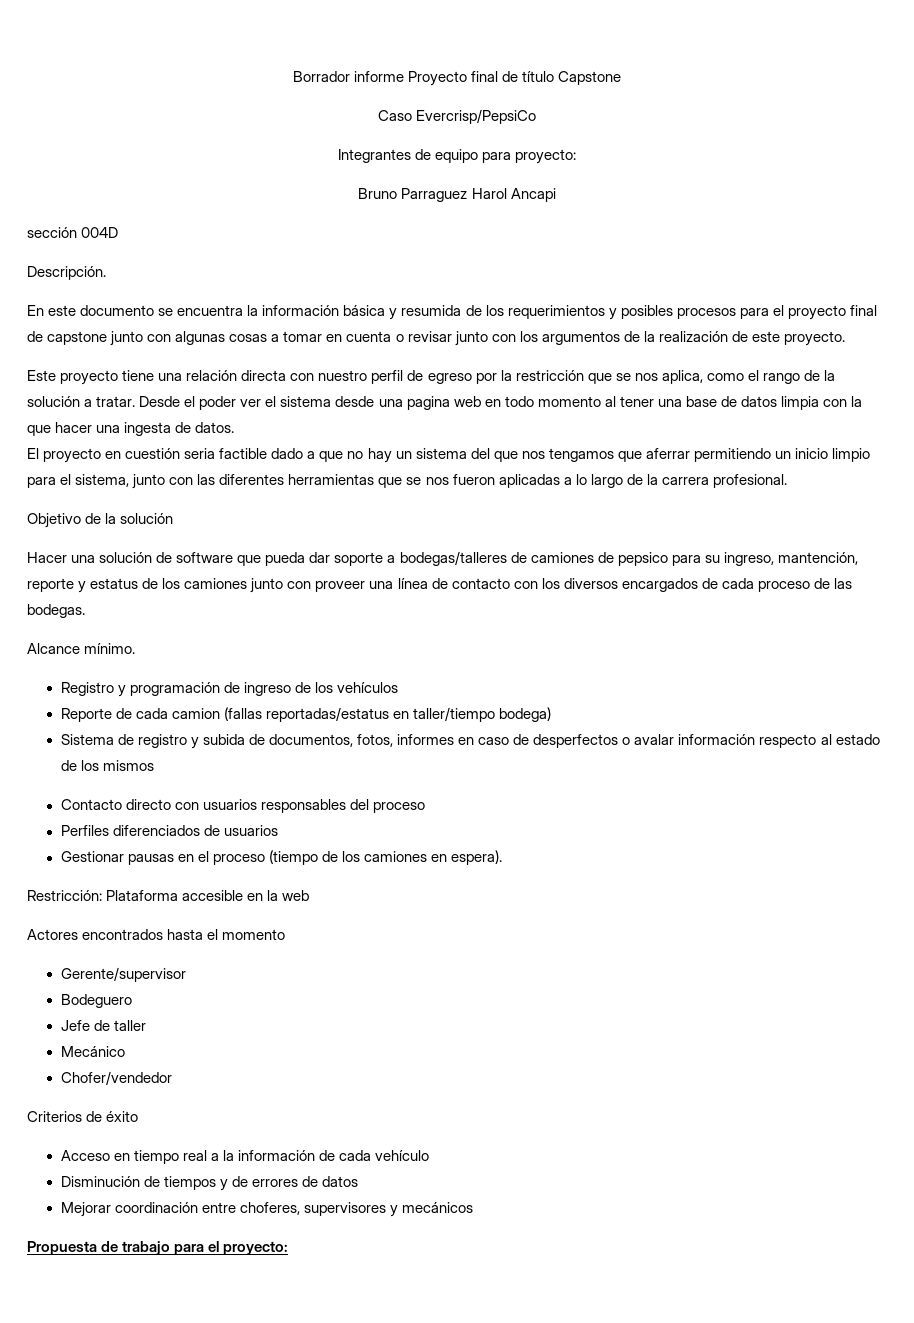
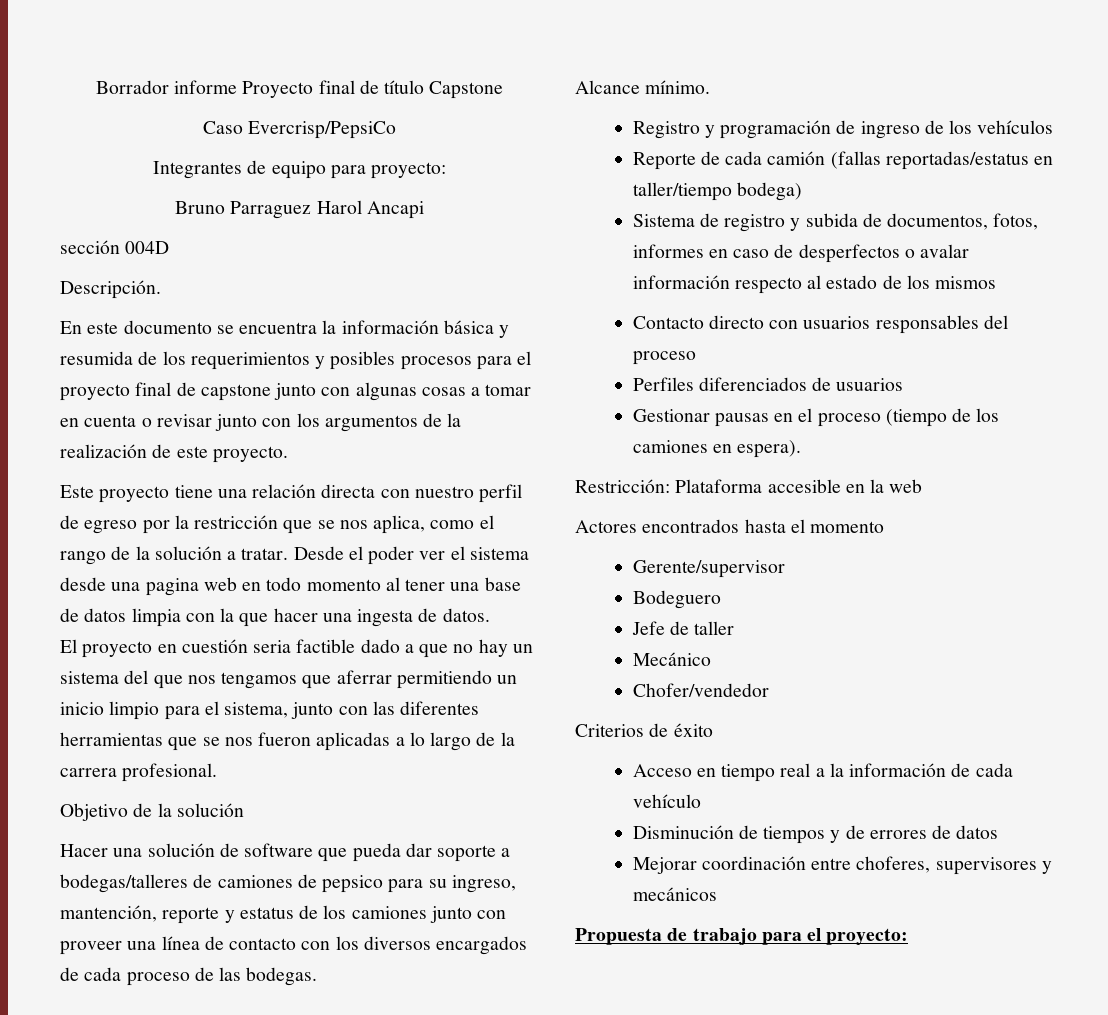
- Reporte de cada camion (fallas reportadas/estatus en taller/tiempo bodega)
+ Reporte de cada camión (fallas reportadas/estatus en taller/tiempo bodega)

